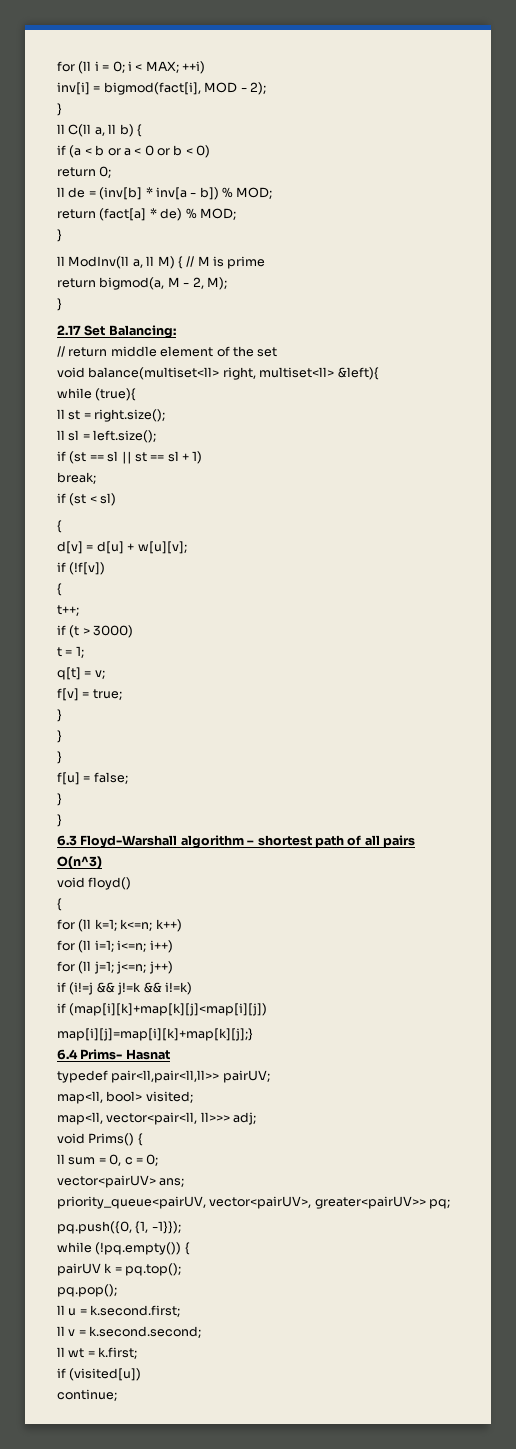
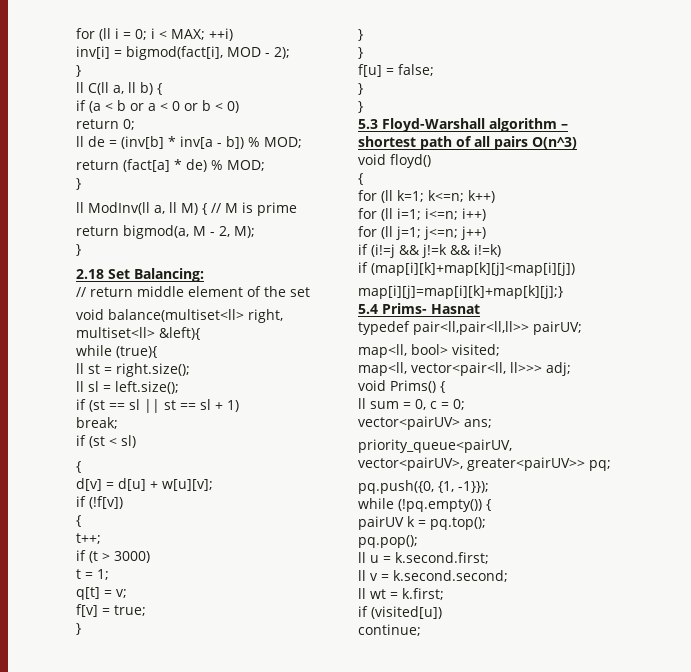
- 2.17 Set Balancing:
+ 2.18 Set Balancing:
- 6.3 Floyd-Warshall algorithm – shortest path of all pairs O(n^3)
+ 5.3 Floyd-Warshall algorithm – shortest path of all pairs O(n^3)
- 6.4 Prims- Hasnat
+ 5.4 Prims- Hasnat

